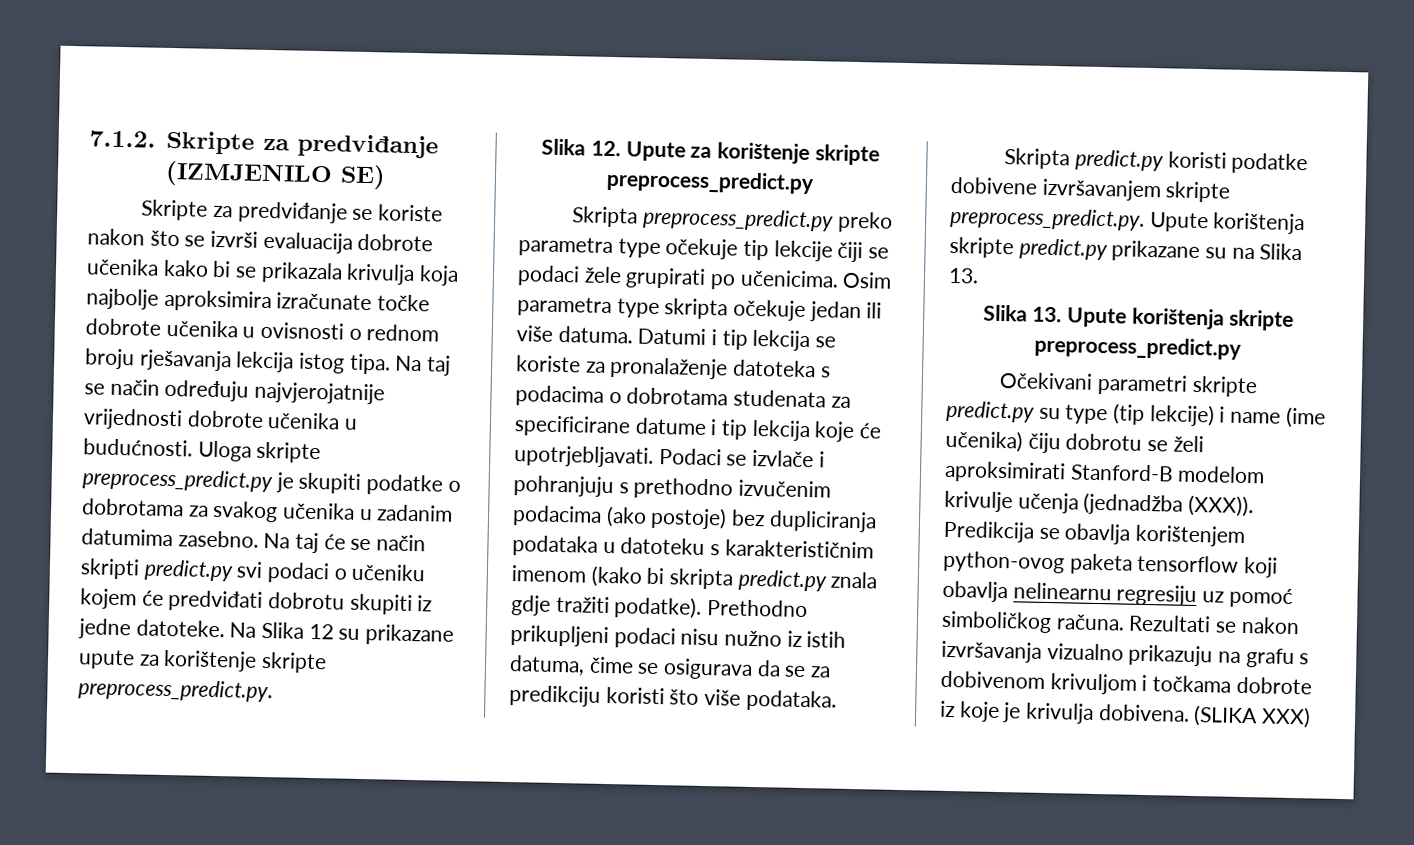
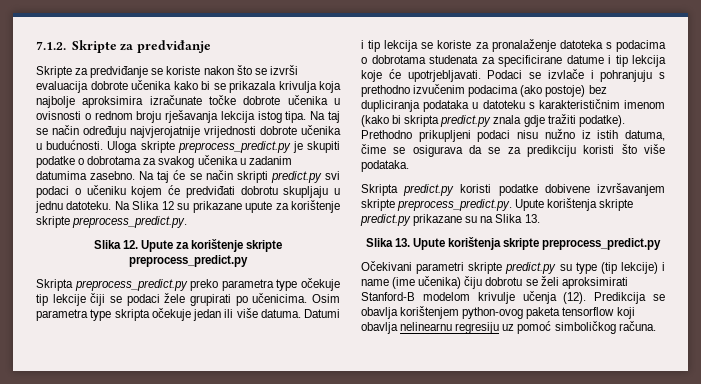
- 7.1.2. Skripte za predviđanje (IZMJENILO SE)
+ 7.1.2. Skripte za predviđanje
- Na taj će se način skripti predict.py svi podaci o učeniku kojem će predviđati dobrotu skupiti iz jedne datoteke.
+ Na taj će se način skripti predict.py svi podaci o učeniku kojem će predviđati dobrotu skupljaju u jednu datoteku.
- Očekivani parametri skripte predict.py su type (tip lekcije) i name (ime učenika) čiju dobrotu se želi aproksimirati Stanford-B modelom krivulje učenja (jednadžba (XXX)).
+ Očekivani parametri skripte predict.py su type (tip lekcije) i name (ime učenika) čiju dobrotu se želi aproksimirati Stanford-B modelom krivulje učenja (12).
- Rezultati se nakon izvršavanja vizualno prikazuju na grafu s dobivenom krivuljom i točkama dobrote iz koje je krivulja dobivena. (SLIKA XXX)

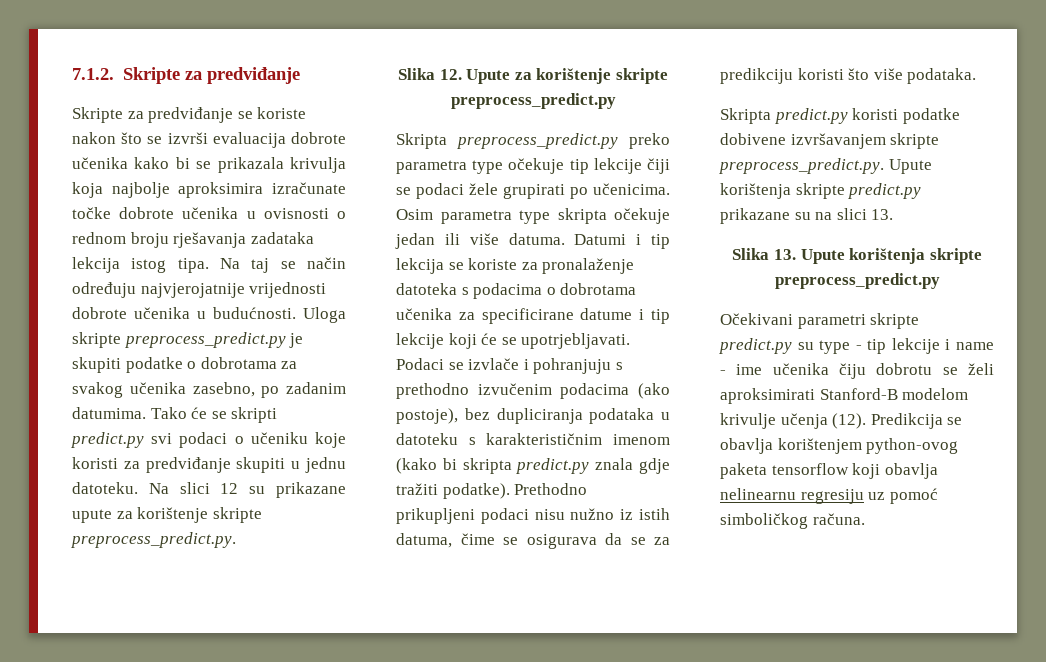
- Skripte za predviđanje se koriste nakon što se izvrši evaluacija dobrote učenika kako bi se prikazala krivulja koja najbolje aproksimira izračunate točke dobrote učenika u ovisnosti o rednom broju rješavanja lekcija istog tipa.
+ Skripte za predviđanje se koriste nakon što se izvrši evaluacija dobrote učenika kako bi se prikazala krivulja koja najbolje aproksimira izračunate točke dobrote učenika u ovisnosti o rednom broju rješavanja zadataka lekcija istog tipa.
- Uloga skripte preprocess_predict.py je skupiti podatke o dobrotama za svakog učenika u zadanim datumima zasebno. Na taj će se način skripti predict.py svi podaci o učeniku kojem će predviđati dobrotu skupljaju u jednu datoteku.
+ Uloga skripte preprocess_predict.py je skupiti podatke o dobrotama za svakog učenika zasebno, po zadanim datumima. Tako će se skripti predict.py svi podaci o učeniku koje koristi za predviđanje skupiti u jednu datoteku.
- Na Slika 12 su prikazane upute za korištenje skripte preprocess_predict.py.
+ Na slici 12 su prikazane upute za korištenje skripte preprocess_predict.py.
- Datumi i tip lekcija se koriste za pronalaženje datoteka s podacima o dobrotama studenata za specificirane datume i tip lekcija koje će upotrjebljavati.
+ Datumi i tip lekcija se koriste za pronalaženje datoteka s podacima o dobrotama učenika za specificirane datume i tip lekcije koji će se upotrjebljavati.
- Podaci se izvlače i pohranjuju s prethodno izvučenim podacima (ako postoje) bez dupliciranja podataka u datoteku s karakterističnim imenom (kako bi skripta predict.py znala gdje tražiti podatke).
+ Podaci se izvlače i pohranjuju s prethodno izvučenim podacima (ako postoje), bez dupliciranja podataka u datoteku s karakterističnim imenom (kako bi skripta predict.py znala gdje tražiti podatke).
- Skripta predict.py koristi podatke dobivene izvršavanjem skripte preprocess_predict.py. Upute korištenja skripte predict.py prikazane su na Slika 13.
+ Skripta predict.py koristi podatke dobivene izvršavanjem skripte preprocess_predict.py. Upute korištenja skripte predict.py prikazane su na slici 13.
- Očekivani parametri skripte predict.py su type (tip lekcije) i name (ime učenika) čiju dobrotu se želi aproksimirati Stanford-B modelom krivulje učenja (12).
+ Očekivani parametri skripte predict.py su type - tip lekcije i name - ime učenika čiju dobrotu se želi aproksimirati Stanford-B modelom krivulje učenja (12).

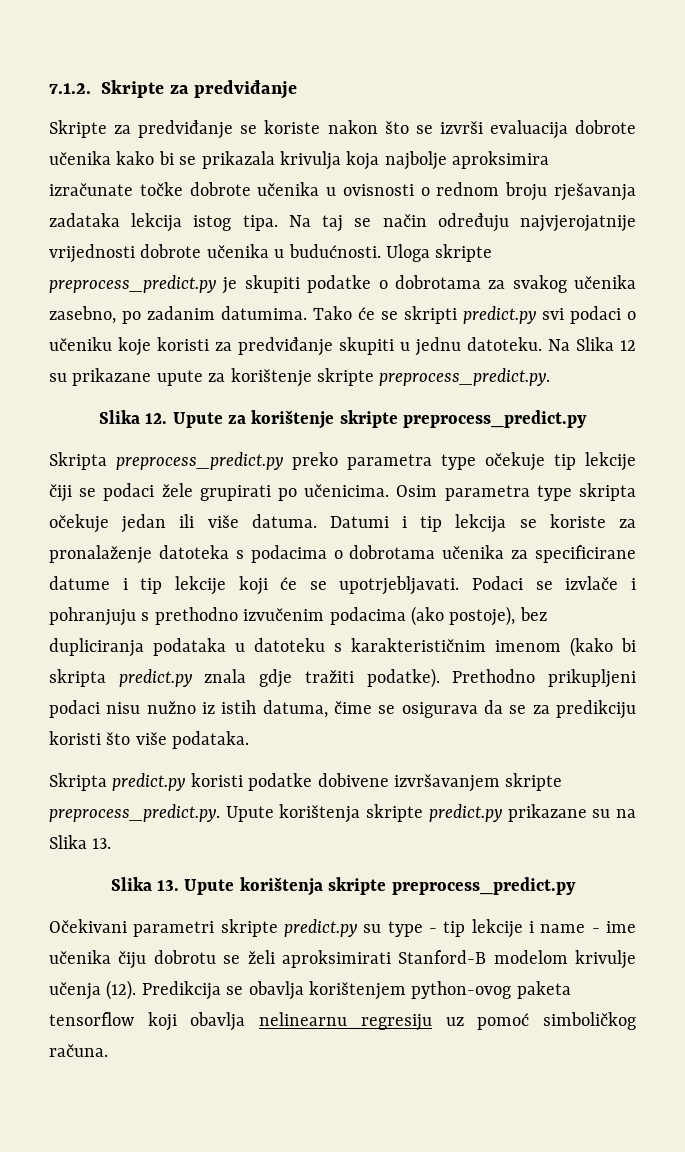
- Na slici 12 su prikazane upute za korištenje skripte preprocess_predict.py.
+ Na Slika 12 su prikazane upute za korištenje skripte preprocess_predict.py.
- Skripta predict.py koristi podatke dobivene izvršavanjem skripte preprocess_predict.py. Upute korištenja skripte predict.py prikazane su na slici 13.
+ Skripta predict.py koristi podatke dobivene izvršavanjem skripte preprocess_predict.py. Upute korištenja skripte predict.py prikazane su na Slika 13.

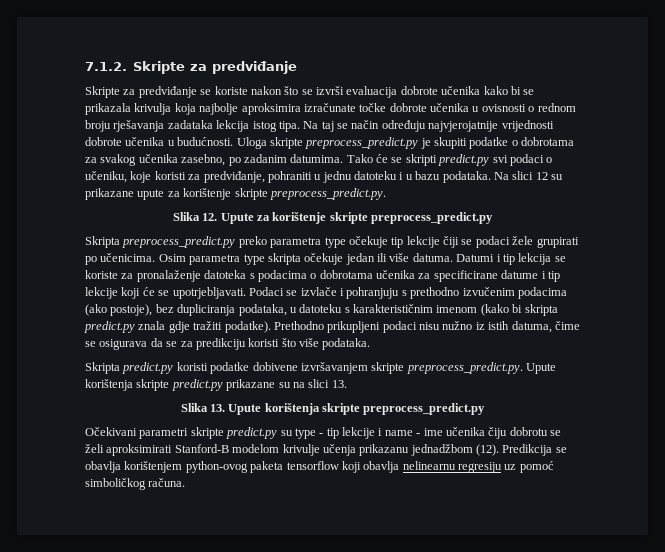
- Tako će se skripti predict.py svi podaci o učeniku koje koristi za predviđanje skupiti u jednu datoteku. Na Slika 12 su prikazane upute za korištenje skripte preprocess_predict.py.
+ Tako će se skripti predict.py svi podaci o učeniku, koje koristi za predviđanje, pohraniti u jednu datoteku i u bazu podataka. Na slici 12 su prikazane upute za korištenje skripte preprocess_predict.py.
- Podaci se izvlače i pohranjuju s prethodno izvučenim podacima (ako postoje), bez dupliciranja podataka u datoteku s karakterističnim imenom (kako bi skripta predict.py znala gdje tražiti podatke).
+ Podaci se izvlače i pohranjuju s prethodno izvučenim podacima (ako postoje), bez dupliciranja podataka, u datoteku s karakterističnim imenom (kako bi skripta predict.py znala gdje tražiti podatke).
- Skripta predict.py koristi podatke dobivene izvršavanjem skripte preprocess_predict.py. Upute korištenja skripte predict.py prikazane su na Slika 13.
+ Skripta predict.py koristi podatke dobivene izvršavanjem skripte preprocess_predict.py. Upute korištenja skripte predict.py prikazane su na slici 13.
- Očekivani parametri skripte predict.py su type - tip lekcije i name - ime učenika čiju dobrotu se želi aproksimirati Stanford-B modelom krivulje učenja (12).
+ Očekivani parametri skripte predict.py su type - tip lekcije i name - ime učenika čiju dobrotu se želi aproksimirati Stanford-B modelom krivulje učenja prikazanu jednadžbom (12).

